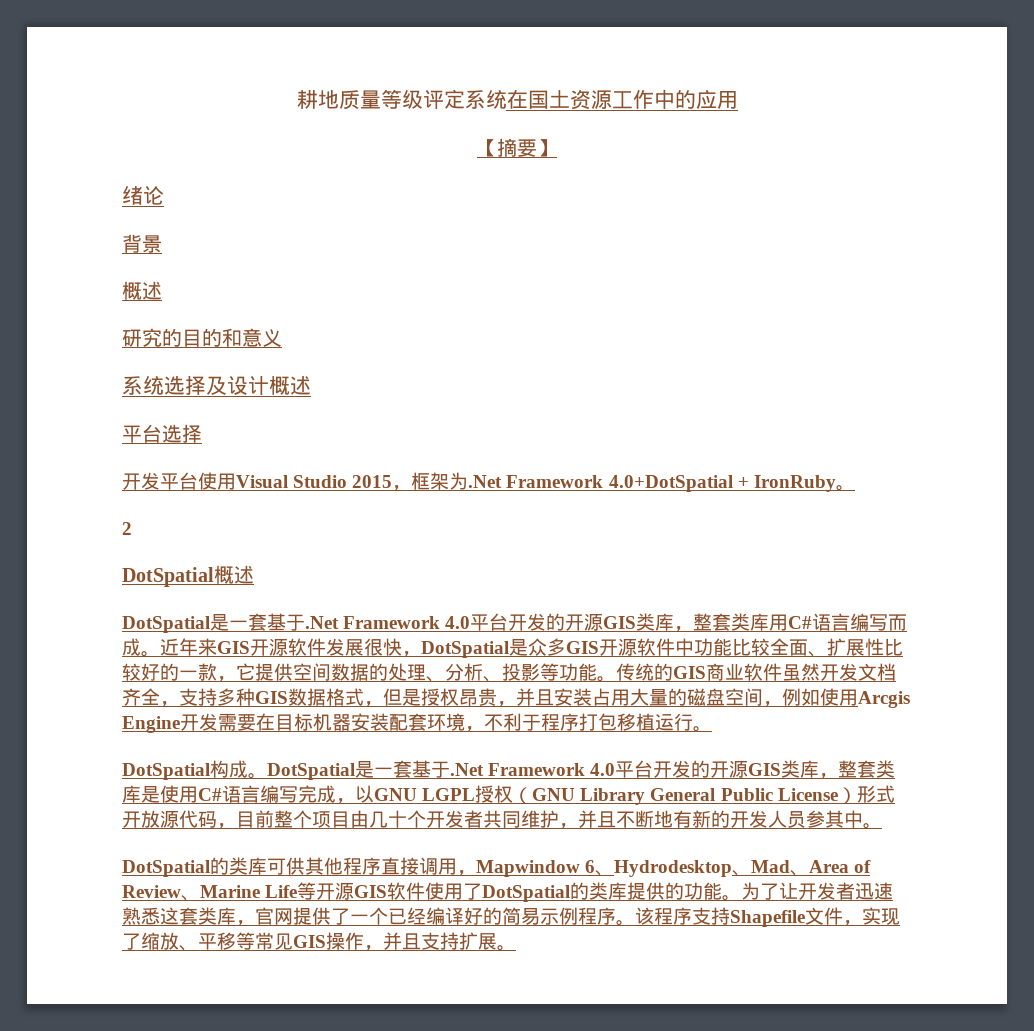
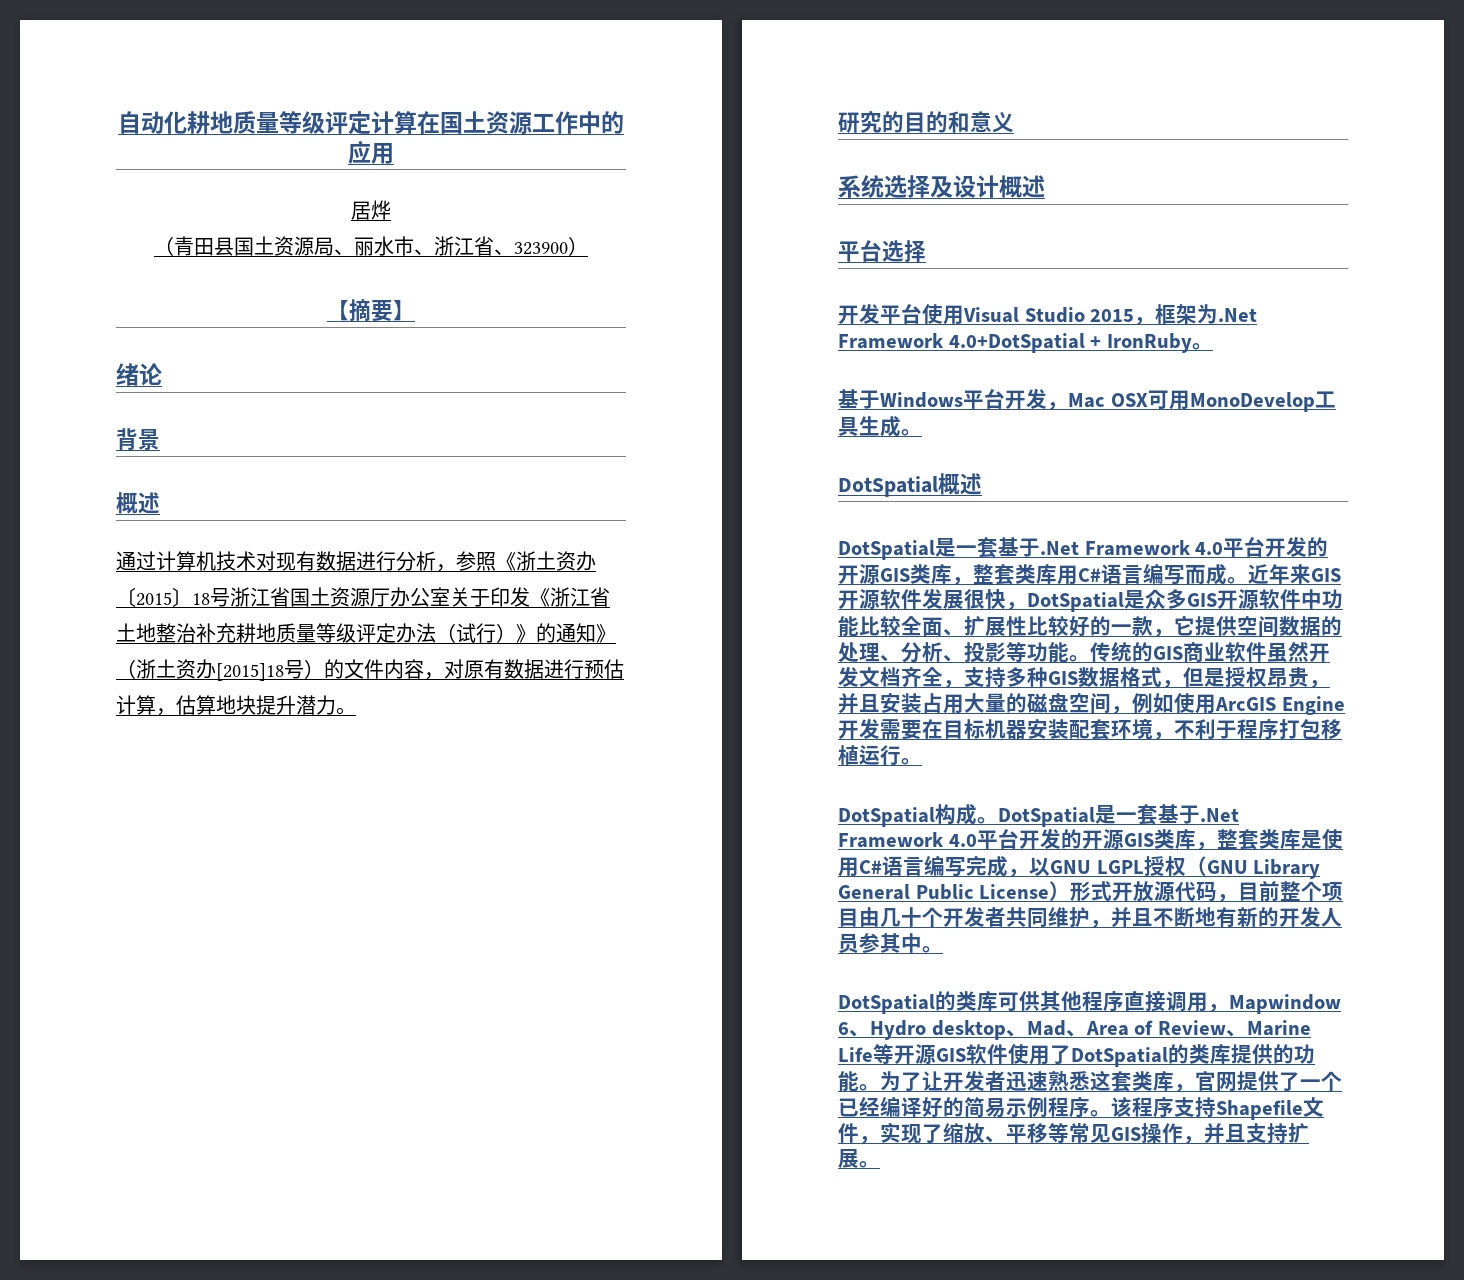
- 耕地质量等级评定系统在国土资源工作中的应用
+ 自动化耕地质量等级评定计算在国土资源工作中的应用
+ 居烨
+ （青田县国土资源局、丽水市、浙江省、323900）
+ 通过计算机技术对现有数据进行分析，参照《浙土资办〔2015〕18号浙江省国土资源厅办公室关于印发《浙江省土地整治补充耕地质量等级评定办法（试行）》的通知》（浙土资办[2015]18号）的文件内容，对原有数据进行预估计算，估算地块提升潜力。
- 2
+ 基于Windows平台开发，Mac OSX可用MonoDevelop工具生成。
- 传统的GIS商业软件虽然开发文档齐全，支持多种GIS数据格式，但是授权昂贵，并且安装占用大量的磁盘空间，例如使用Arcgis Engine开发需要在目标机器安装配套环境，不利于程序打包移植运行。
+ 传统的GIS商业软件虽然开发文档齐全，支持多种GIS数据格式，但是授权昂贵，并且安装占用大量的磁盘空间，例如使用ArcGIS Engine开发需要在目标机器安装配套环境，不利于程序打包移植运行。
- DotSpatial的类库可供其他程序直接调用，Mapwindow 6、Hydrodesktop、Mad、Area of Review、Marine Life等开源GIS软件使用了DotSpatial的类库提供的功能。
+ DotSpatial的类库可供其他程序直接调用，Mapwindow 6、Hydro desktop、Mad、Area of Review、Marine Life等开源GIS软件使用了DotSpatial的类库提供的功能。

